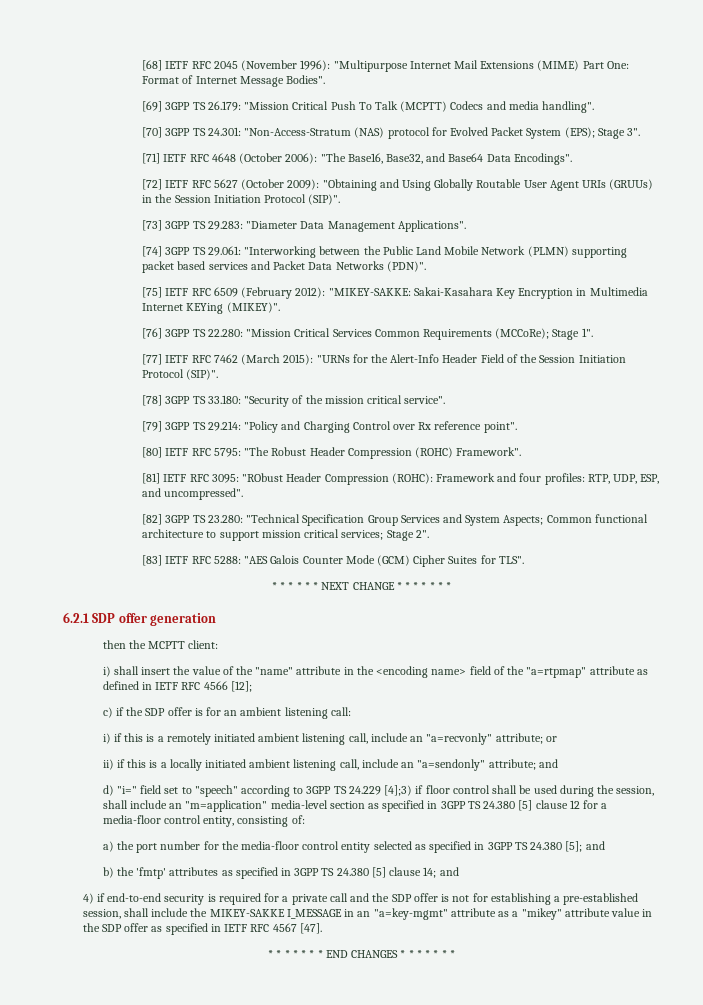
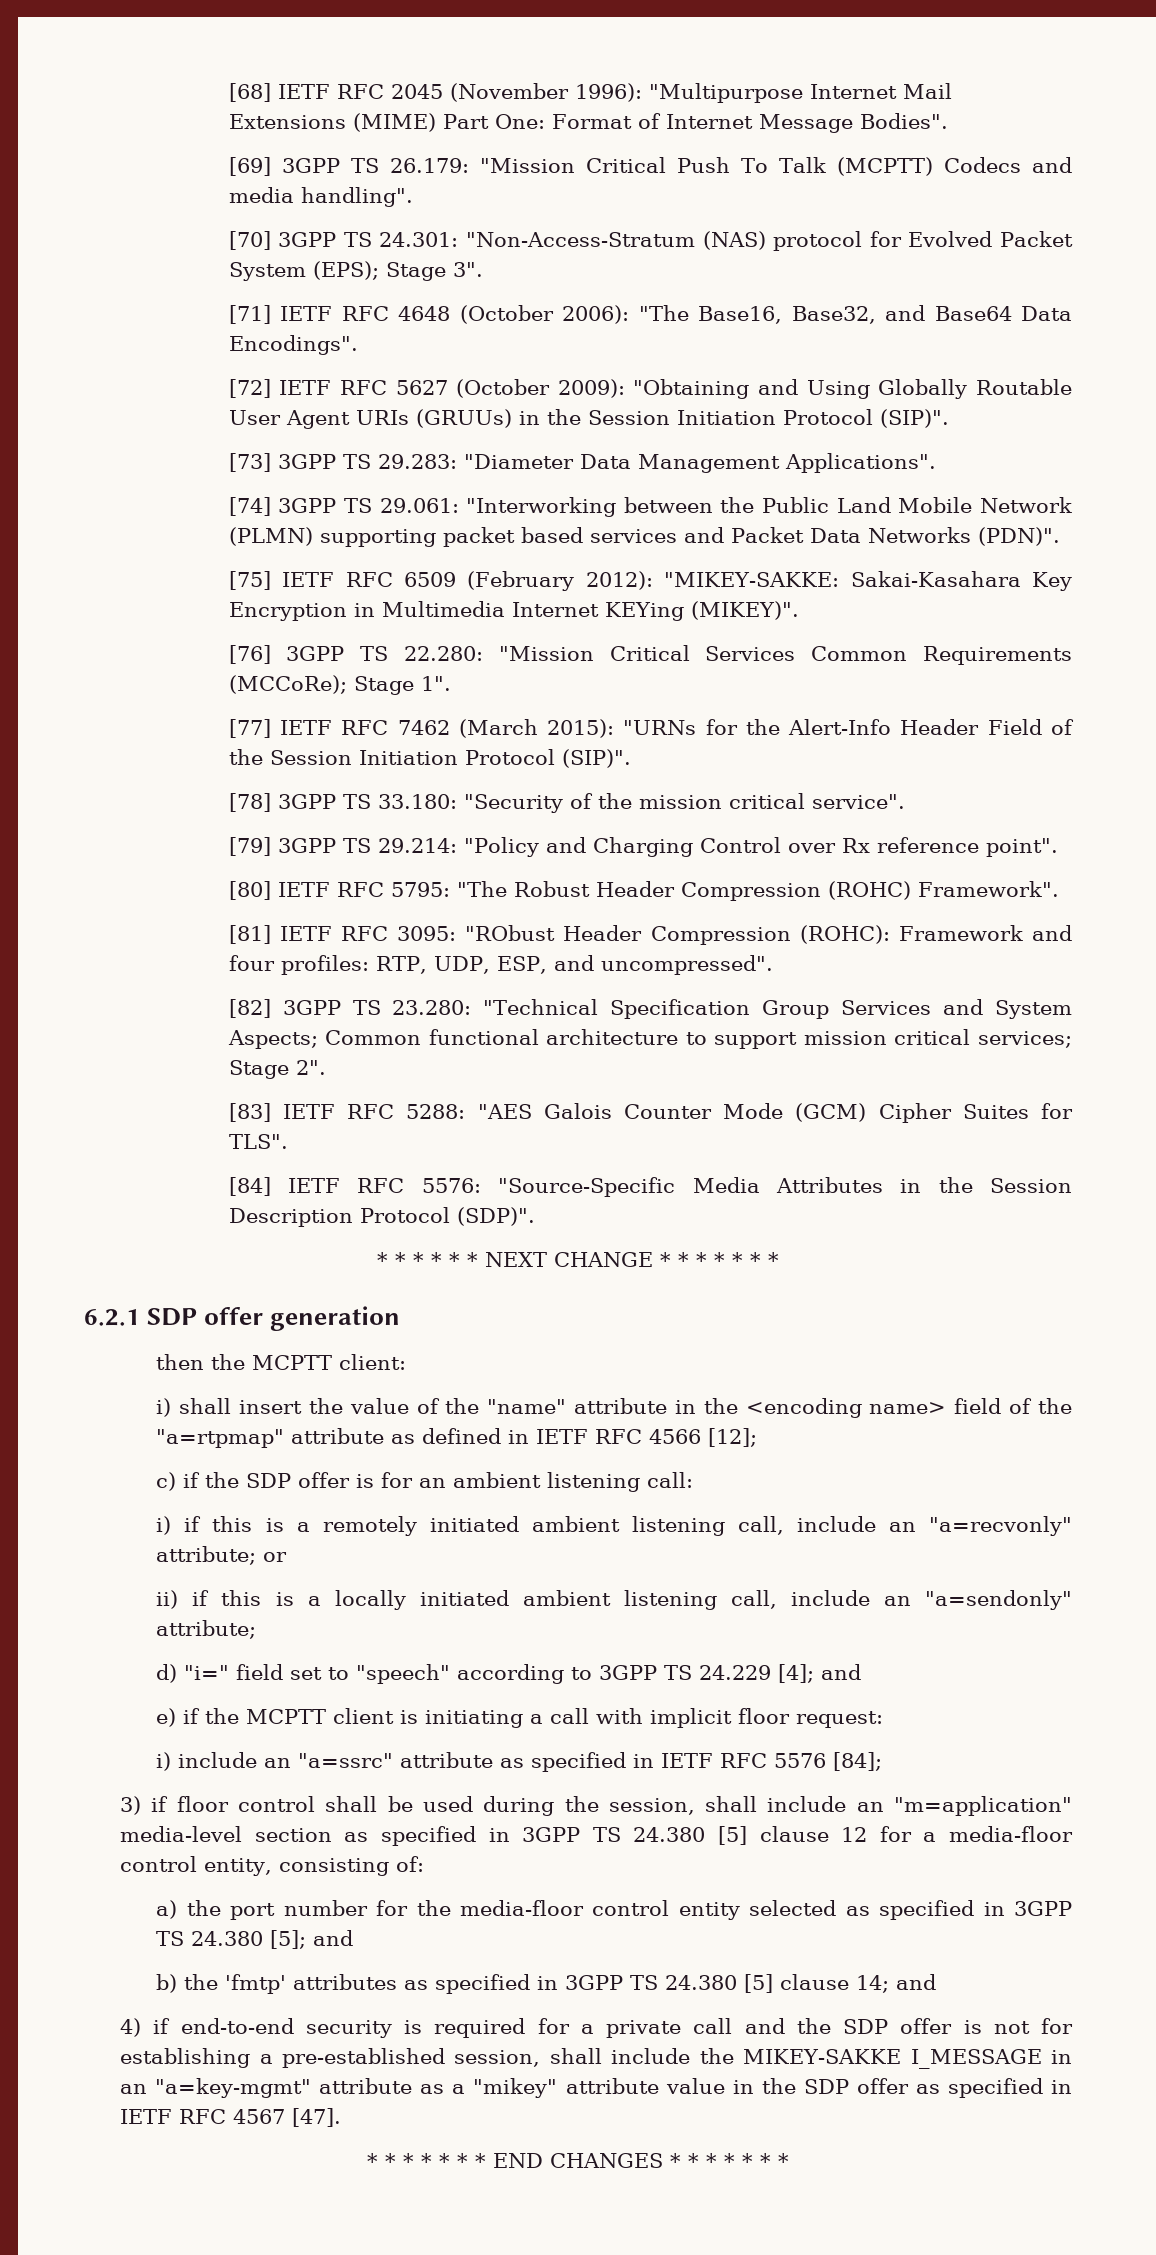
+ [84] IETF RFC 5576: "Source-Specific Media Attributes in the Session Description Protocol (SDP)".
- ii) if this is a locally initiated ambient listening call, include an "a=sendonly" attribute; and
+ ii) if this is a locally initiated ambient listening call, include an "a=sendonly" attribute;
- d) "i=" field set to "speech" according to 3GPP TS 24.229 [4];3) if floor control shall be used during the session, shall include an "m=application" media-level section as specified in 3GPP TS 24.380 [5] clause 12 for a media-floor control entity, consisting of:
+ d) "i=" field set to "speech" according to 3GPP TS 24.229 [4]; and
+ e) if the MCPTT client is initiating a call with implicit floor request:
+ i) include an "a=ssrc" attribute as specified in IETF RFC 5576 [84];
+ 3) if floor control shall be used during the session, shall include an "m=application" media-level section as specified in 3GPP TS 24.380 [5] clause 12 for a media-floor control entity, consisting of:

